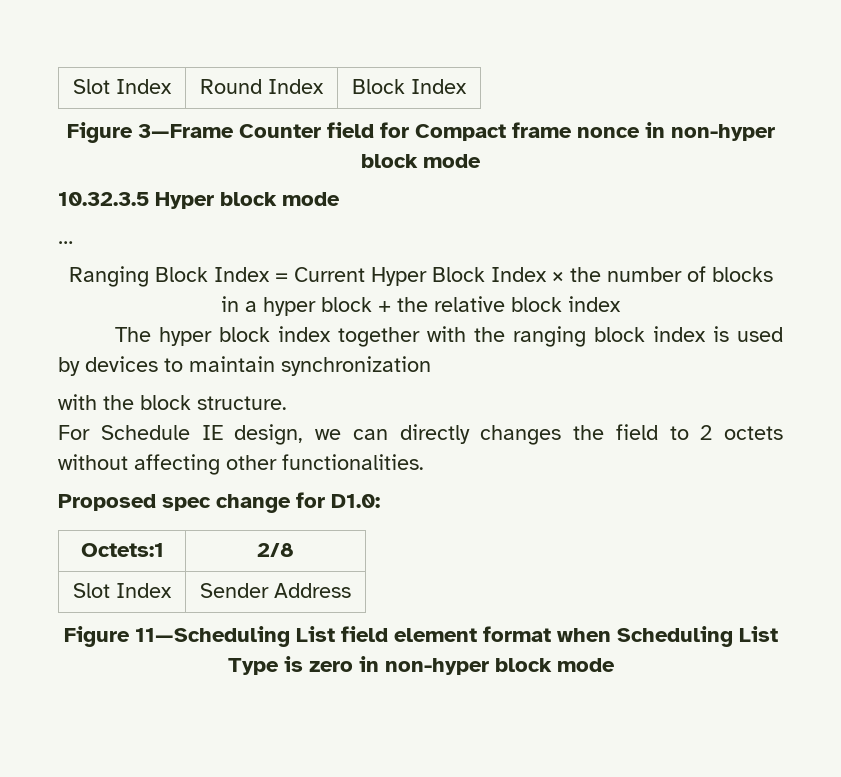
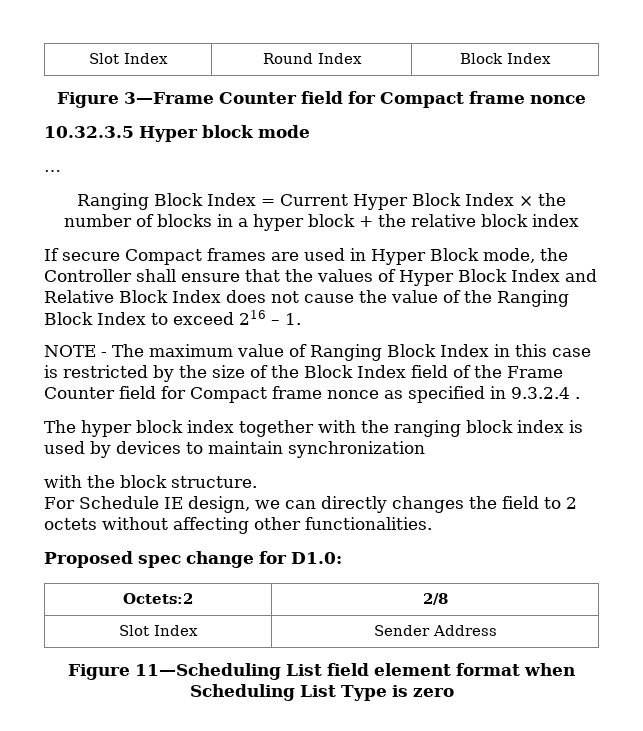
- Figure 3—Frame Counter field for Compact frame nonce in non-hyper block mode
+ Figure 3—Frame Counter field for Compact frame nonce
+ If secure Compact frames are used in Hyper Block mode, the Controller shall ensure that the values of Hyper Block Index and Relative Block Index does not cause the value of the Ranging Block Index to exceed 216 – 1.
+ NOTE - The maximum value of Ranging Block Index in this case is restricted by the size of the Block Index field of the Frame Counter field for Compact frame nonce as specified in 9.3.2.4 .
- Octets:1 | 2/8
+ Octets:2 | 2/8
- Figure 11—Scheduling List field element format when Scheduling List Type is zero in non-hyper block mode
+ Figure 11—Scheduling List field element format when Scheduling List Type is zero

